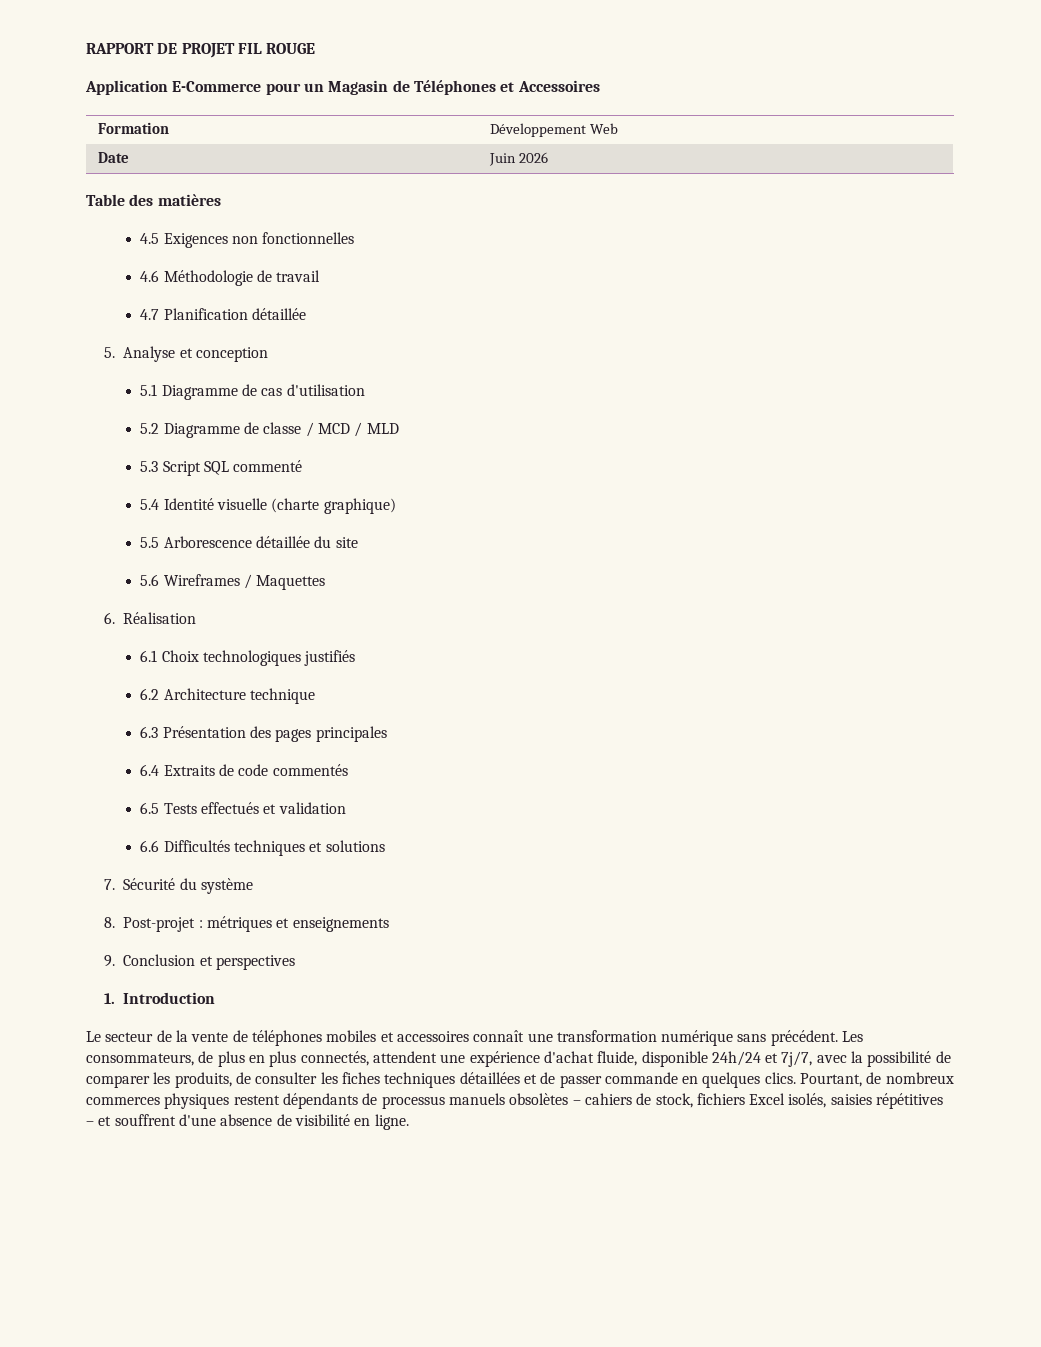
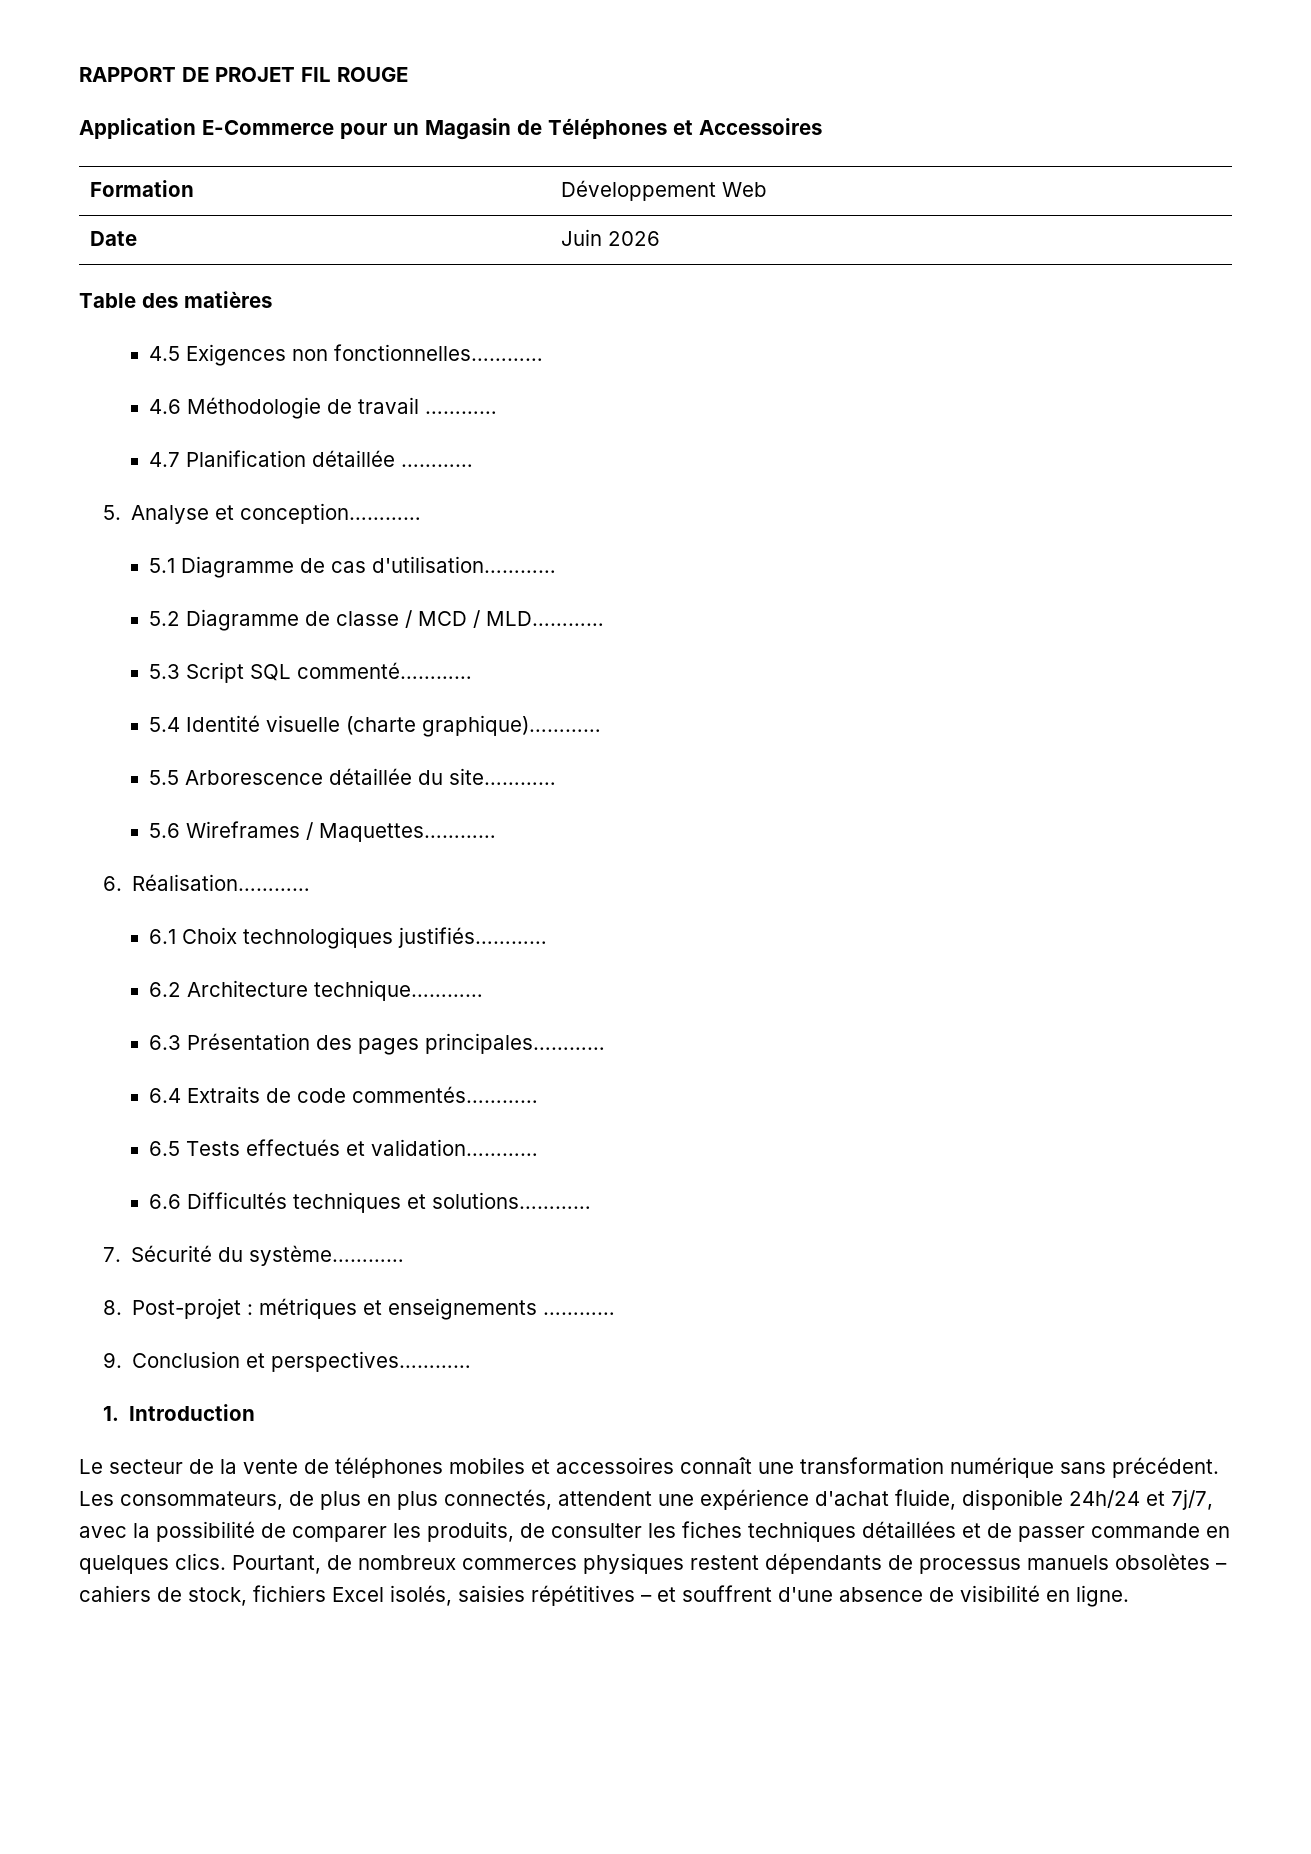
- 4.5 Exigences non fonctionnelles
+ 4.5 Exigences non fonctionnelles…………
- 4.6 Méthodologie de travail
+ 4.6 Méthodologie de travail …………
- 4.7 Planification détaillée
+ 4.7 Planification détaillée …………
- 5. Analyse et conception
+ 5. Analyse et conception…………
- 5.1 Diagramme de cas d'utilisation
+ 5.1 Diagramme de cas d'utilisation…………
- 5.2 Diagramme de classe / MCD / MLD
+ 5.2 Diagramme de classe / MCD / MLD…………
- 5.3 Script SQL commenté
+ 5.3 Script SQL commenté…………
- 5.4 Identité visuelle (charte graphique)
+ 5.4 Identité visuelle (charte graphique)…………
- 5.5 Arborescence détaillée du site
+ 5.5 Arborescence détaillée du site…………
- 5.6 Wireframes / Maquettes
+ 5.6 Wireframes / Maquettes…………
- 6. Réalisation
+ 6. Réalisation…………
- 6.1 Choix technologiques justifiés
+ 6.1 Choix technologiques justifiés…………
- 6.2 Architecture technique
+ 6.2 Architecture technique…………
- 6.3 Présentation des pages principales
+ 6.3 Présentation des pages principales…………
- 6.4 Extraits de code commentés
+ 6.4 Extraits de code commentés…………
- 6.5 Tests effectués et validation
+ 6.5 Tests effectués et validation…………
- 6.6 Difficultés techniques et solutions
+ 6.6 Difficultés techniques et solutions…………
- 7. Sécurité du système
+ 7. Sécurité du système…………
- 8. Post-projet : métriques et enseignements
+ 8. Post-projet : métriques et enseignements …………
- 9. Conclusion et perspectives
+ 9. Conclusion et perspectives…………

